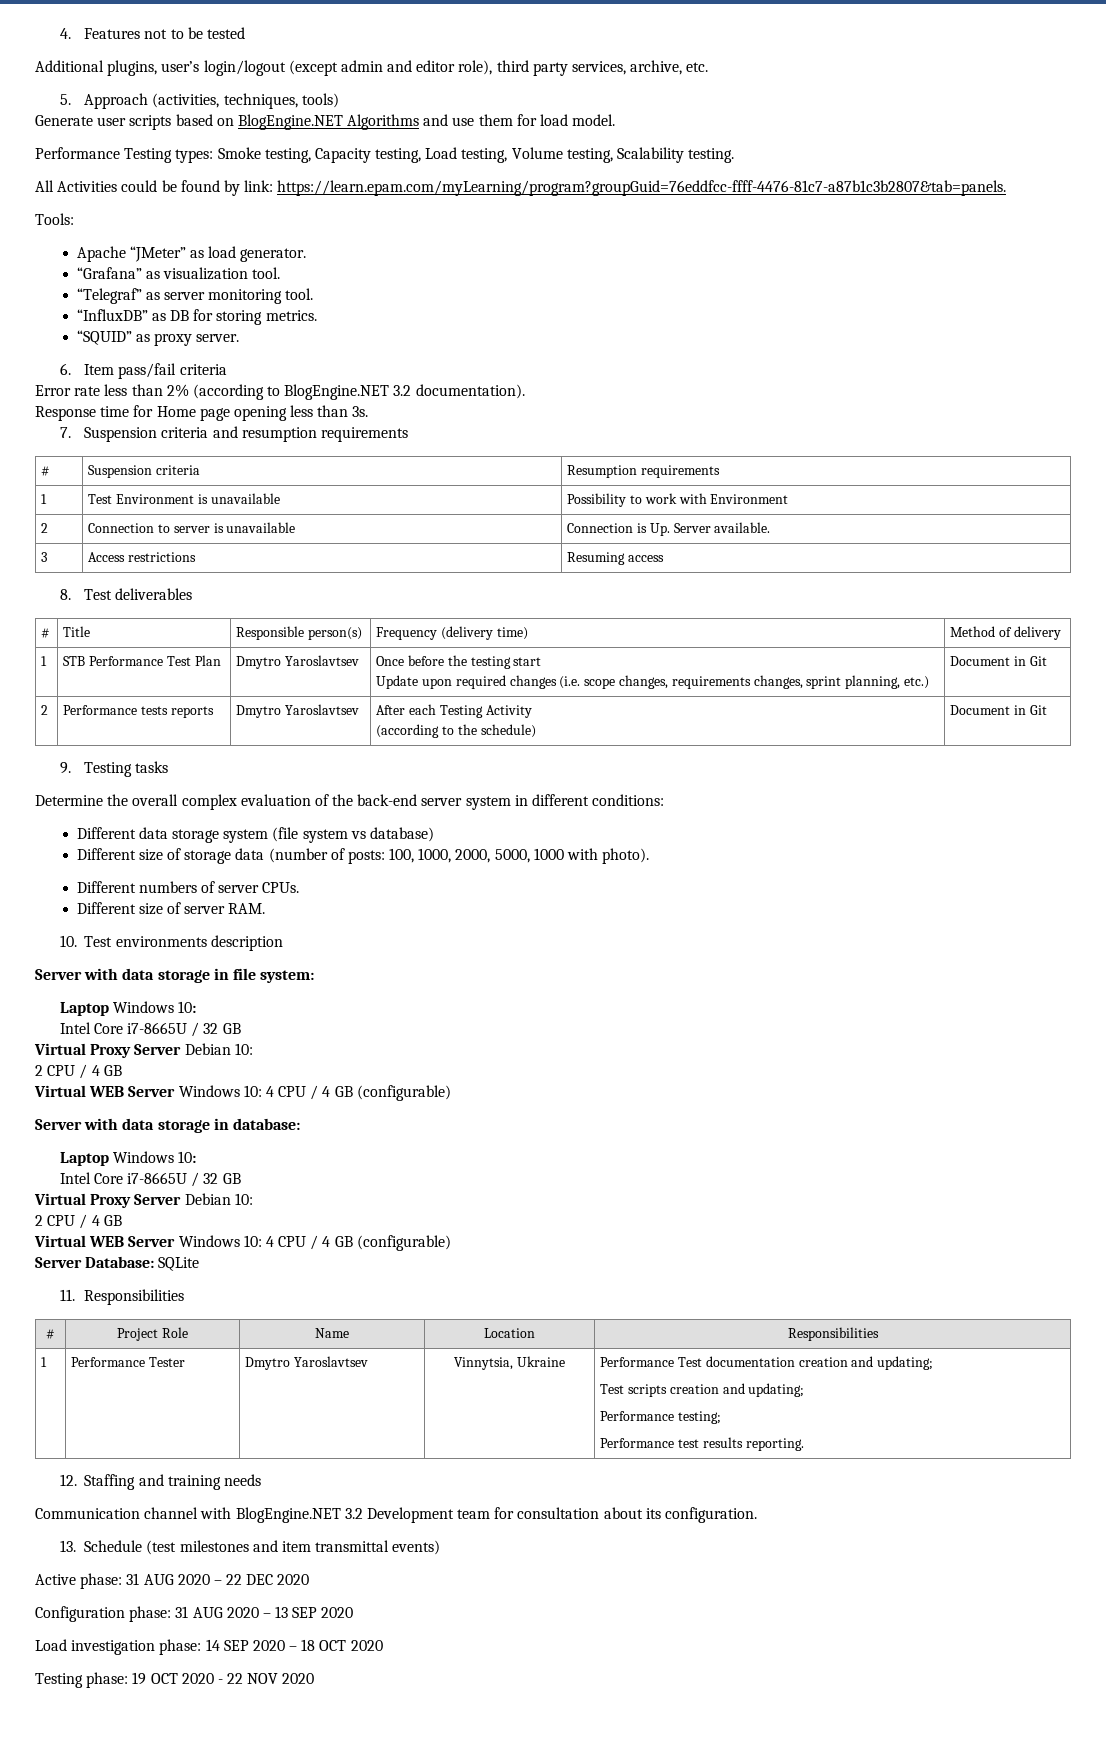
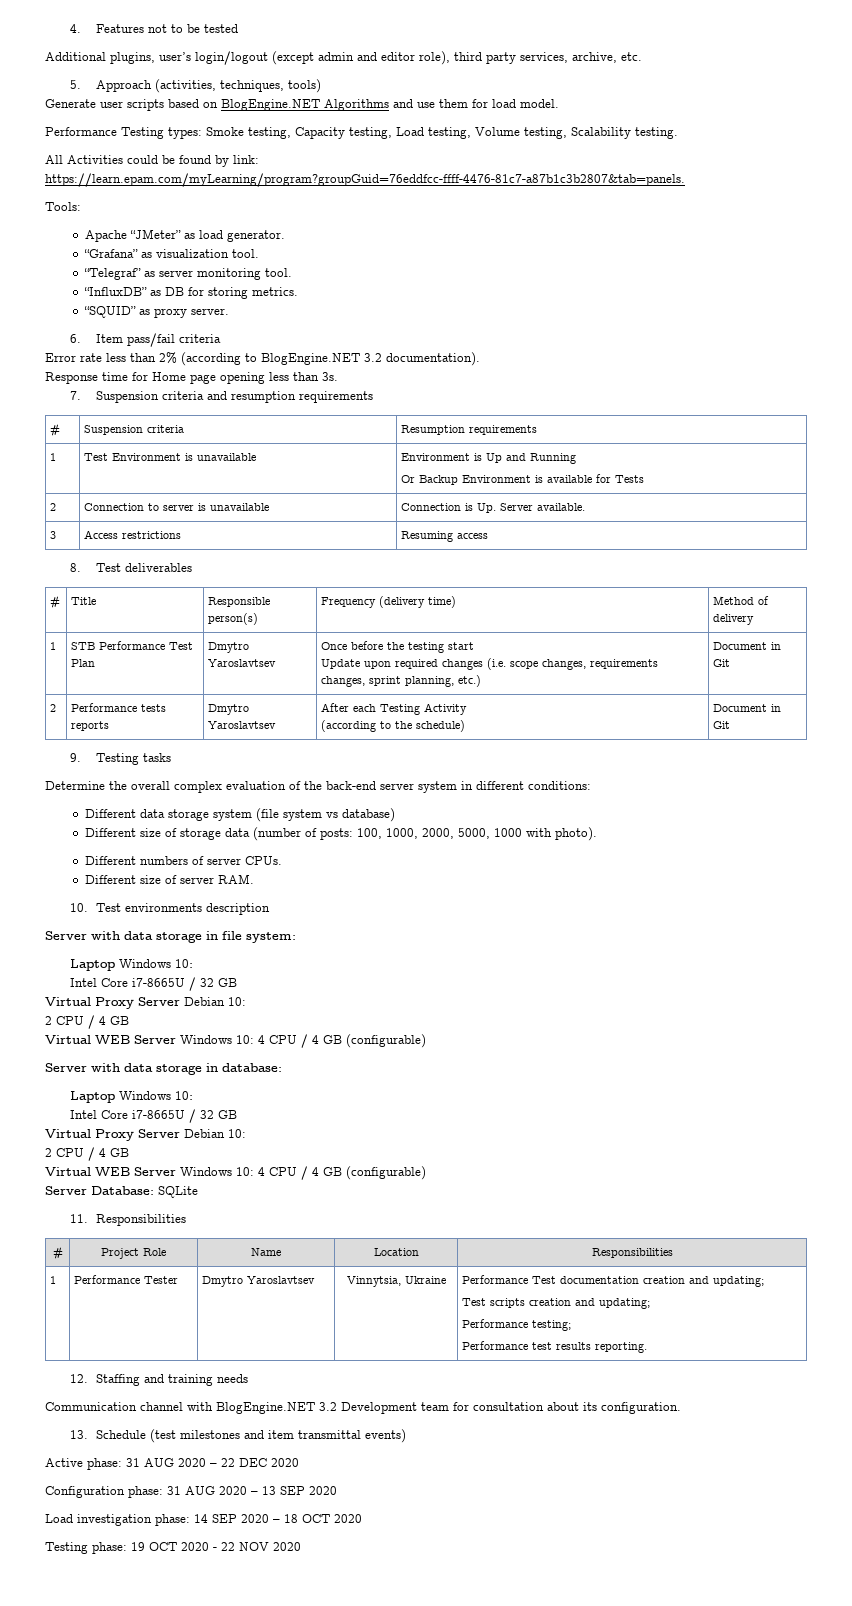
- 1 | Test Environment is unavailable | Possibility to work with Environment
+ 1 | Test Environment is unavailable | Environment is Up and Running
+ Or Backup Environment is available for Tests

